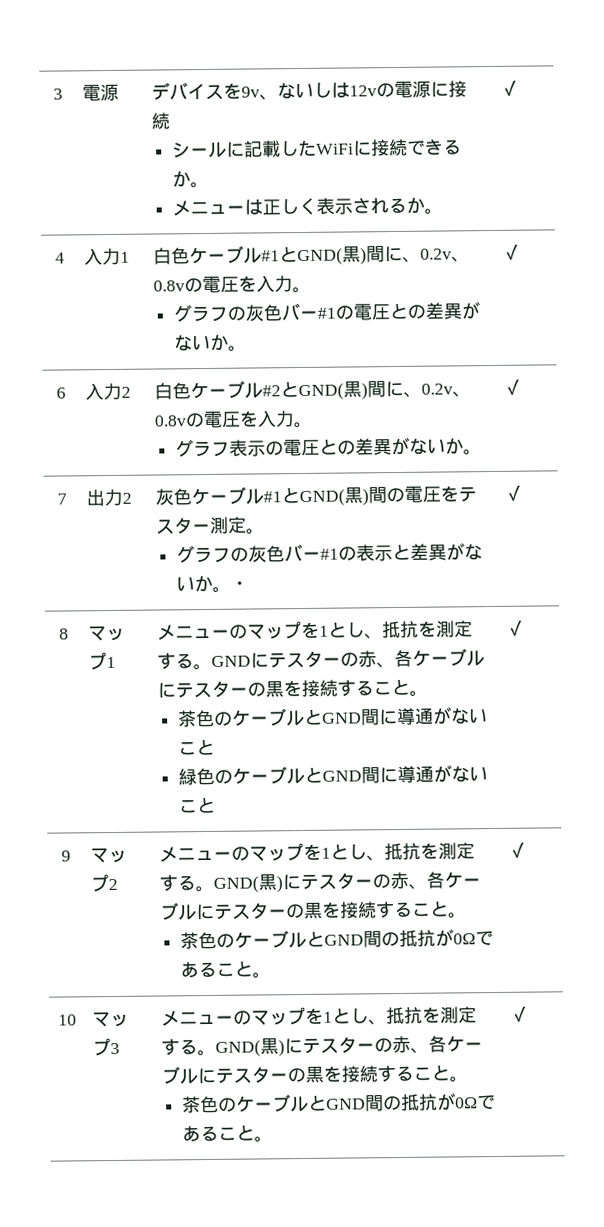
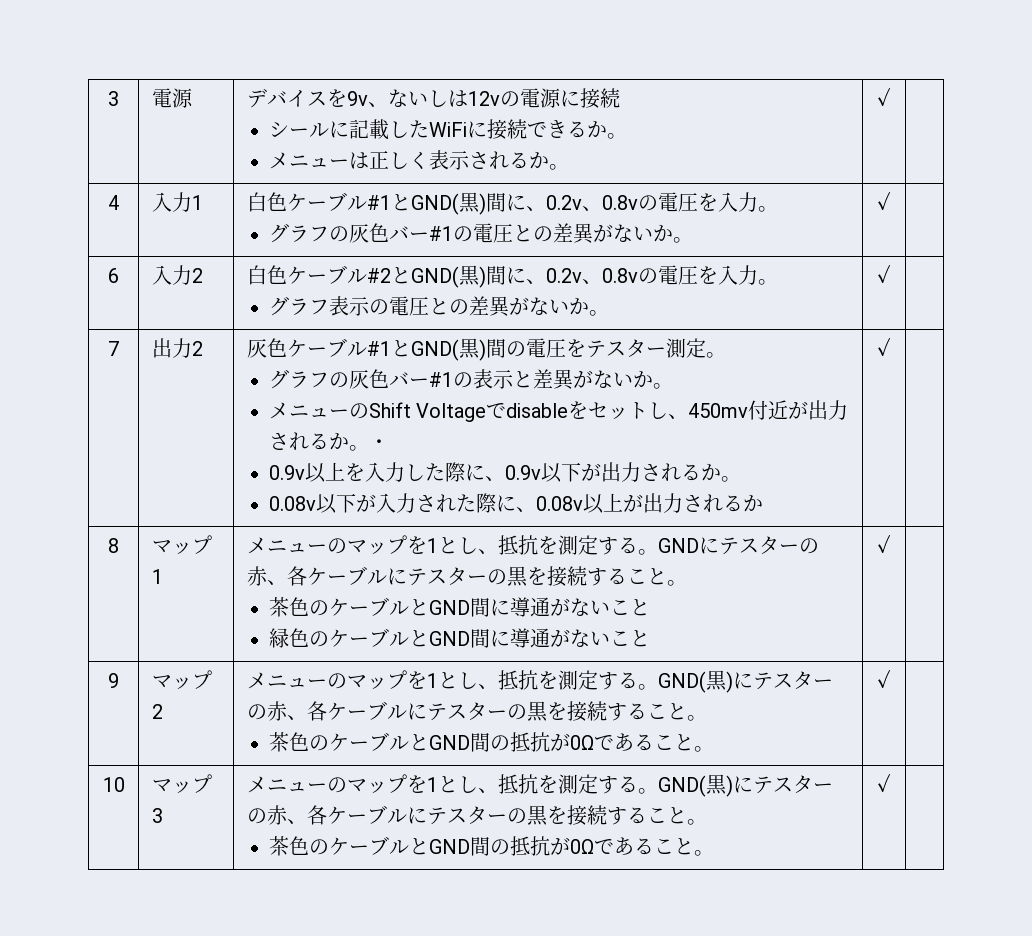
- グラフの灰色バー#1の表示と差異がないか。・
+ グラフの灰色バー#1の表示と差異がないか。
+ メニューのShift Voltageでdisableをセットし、450mv付近が出力されるか。・
+ 0.9v以上を入力した際に、0.9v以下が出力されるか。
+ 0.08v以下が入力された際に、0.08v以上が出力されるか

